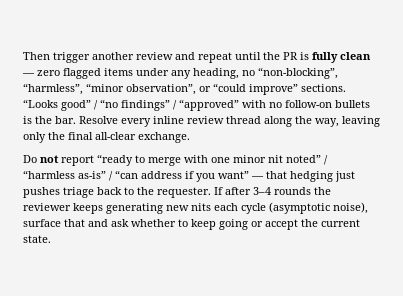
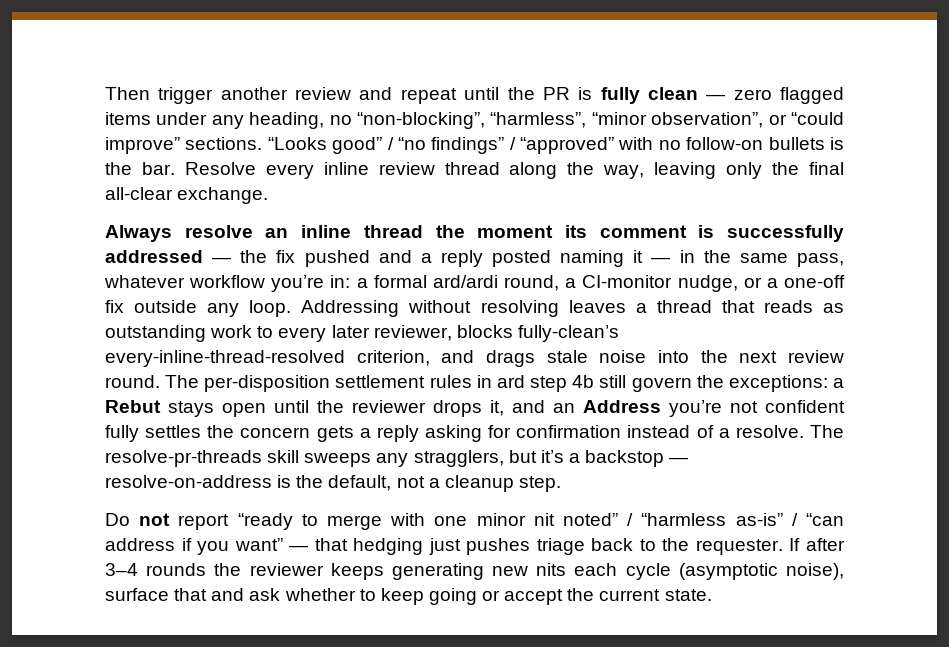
+ Always resolve an inline thread the moment its comment is successfully addressed — the fix pushed and a reply posted naming it — in the same pass, whatever workflow you’re in: a formal ard/ardi round, a CI-monitor nudge, or a one-off fix outside any loop. Addressing without resolving leaves a thread that reads as outstanding work to every later reviewer, blocks fully-clean’s every-inline-thread-resolved criterion, and drags stale noise into the next review round. The per-disposition settlement rules in ard step 4b still govern the exceptions: a Rebut stays open until the reviewer drops it, and an Address you’re not confident fully settles the concern gets a reply asking for confirmation instead of a resolve. The resolve-pr-threads skill sweeps any stragglers, but it’s a backstop — resolve-on-address is the default, not a cleanup step.

